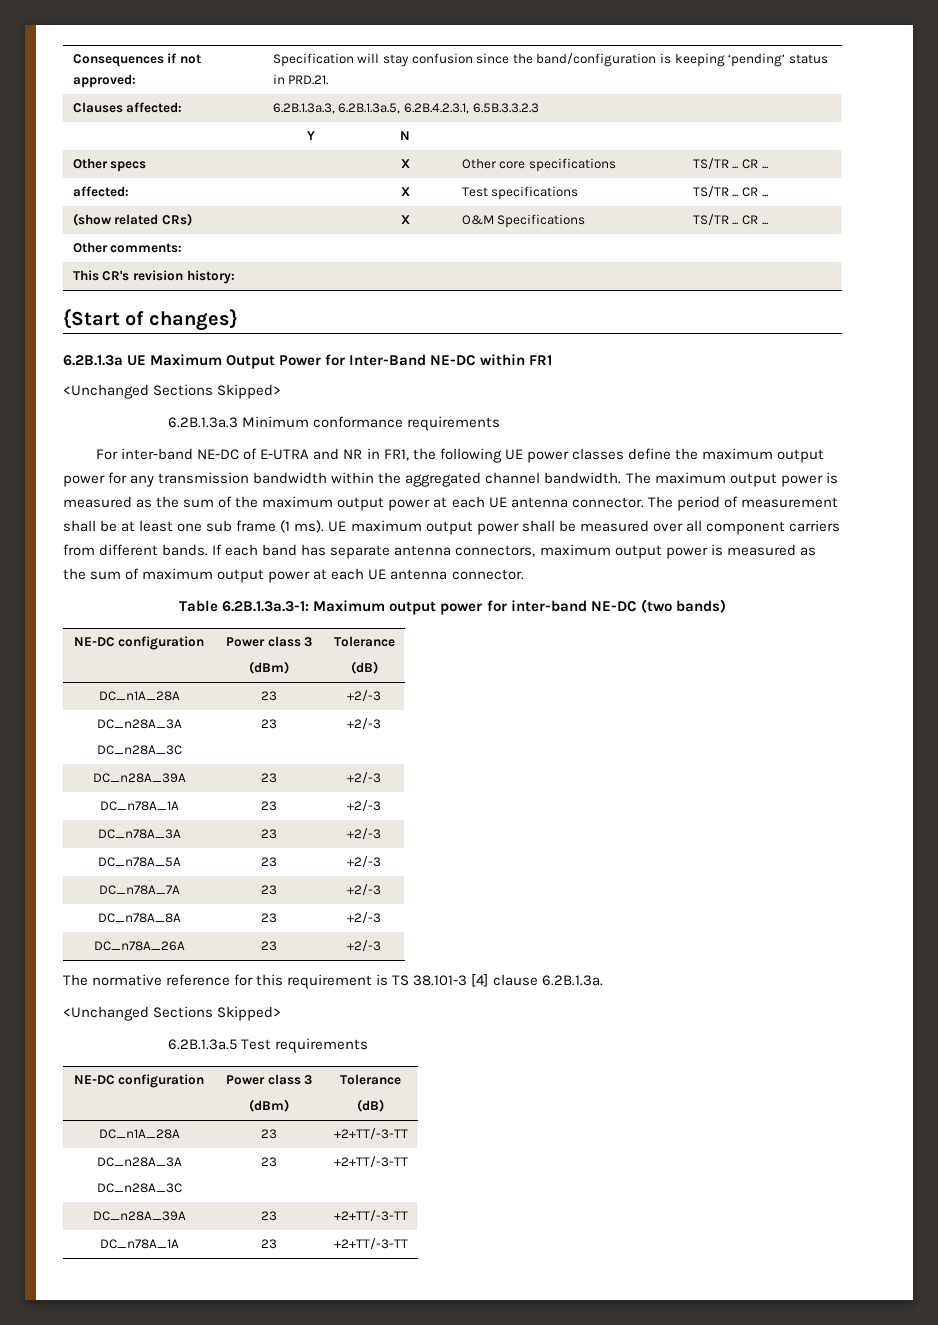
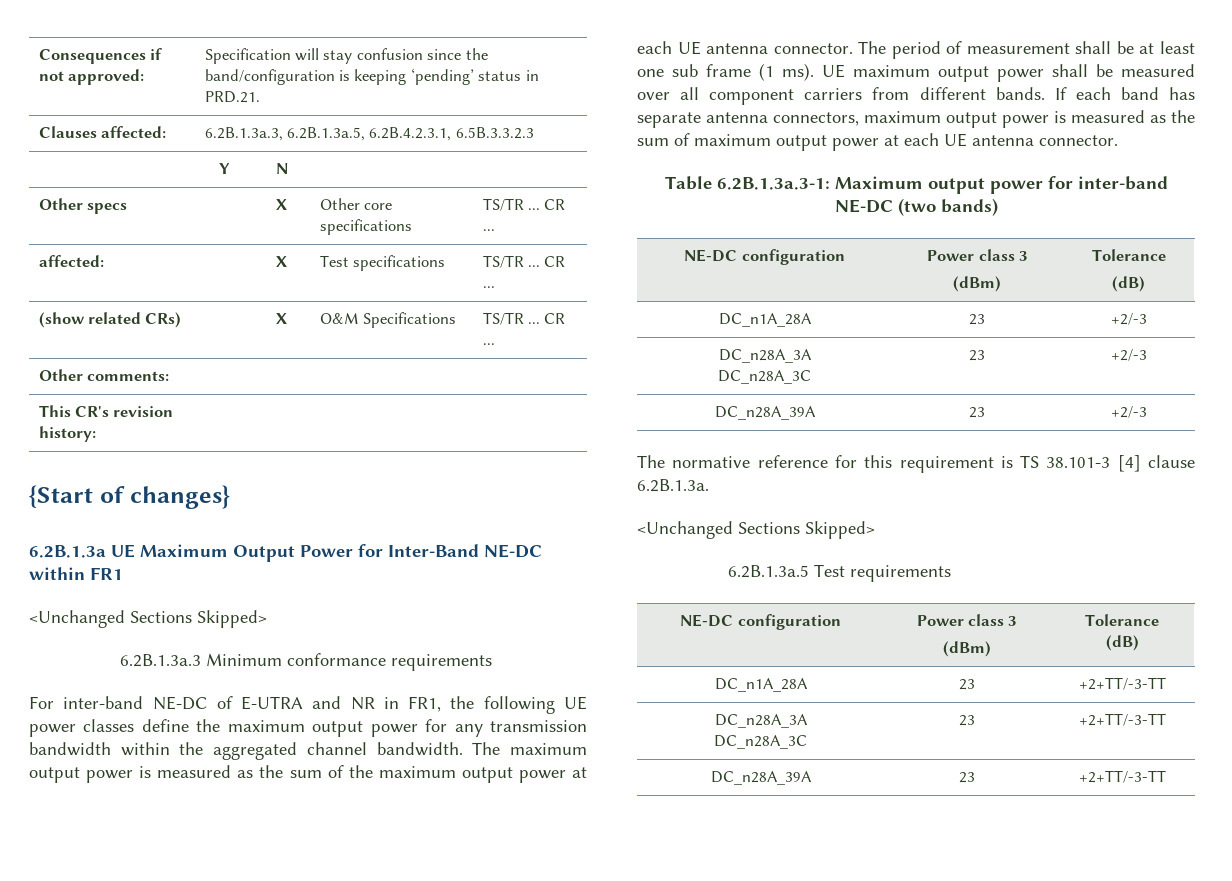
- DC_n78A_1A | 23 | +2/-3
- DC_n78A_3A | 23 | +2/-3
- DC_n78A_5A | 23 | +2/-3
- DC_n78A_7A | 23 | +2/-3
- DC_n78A_8A | 23 | +2/-3
- DC_n78A_26A | 23 | +2/-3
- DC_n78A_1A | 23 | +2+TT/-3-TT

